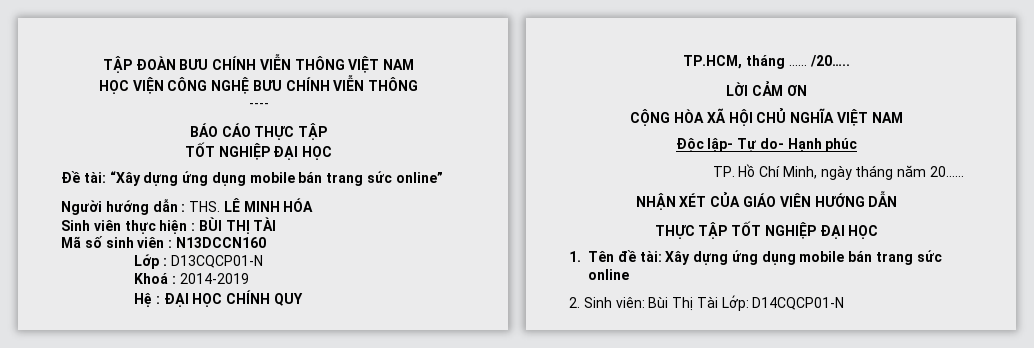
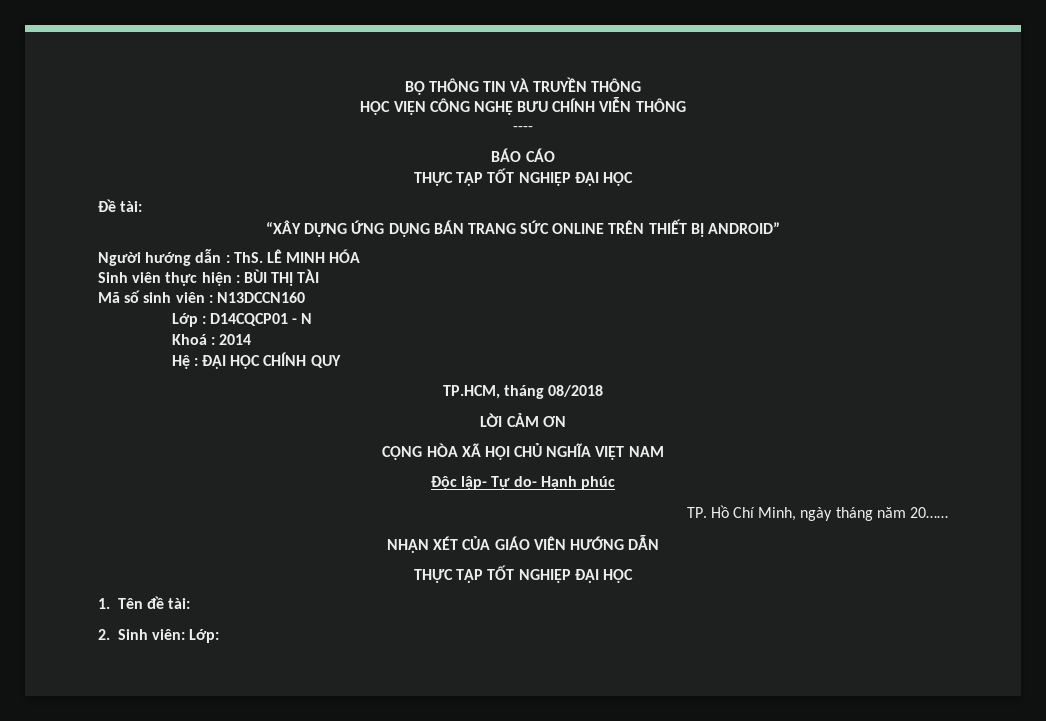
- TẬP ĐOÀN BƯU CHÍNH VIỄN THÔNG VIỆT NAM
+ BỘ THÔNG TIN VÀ TRUYỀN THÔNG
- BÁO CÁO THỰC TẬP
- TỐT NGHIỆP ĐẠI HỌC
+ BÁO CÁO
+ THỰC TẬP TỐT NGHIỆP ĐẠI HỌC
- Đề tài: “Xây dựng ứng dụng mobile bán trang sức online”
+ Đề tài:
+ “XÂY DỰNG ỨNG DỤNG BÁN TRANG SỨC ONLINE TRÊN THIẾT BỊ ANDROID”
- Người hướng dẫn : THS. LÊ MINH HÓA
+ Người hướng dẫn : ThS. LÊ MINH HÓA
- Lớp : D13CQCP01-N
+ Lớp : D14CQCP01 - N
- Khoá : 2014-2019
+ Khoá : 2014
- TP.HCM, tháng …... /20…..
+ TP.HCM, tháng 08/2018
- 1. Tên đề tài: Xây dựng ứng dụng mobile bán trang sức online
- 2. Sinh viên: Bùi Thị Tài Lớp: D14CQCP01-N
+ 1. Tên đề tài:
+ 2. Sinh viên: Lớp:

